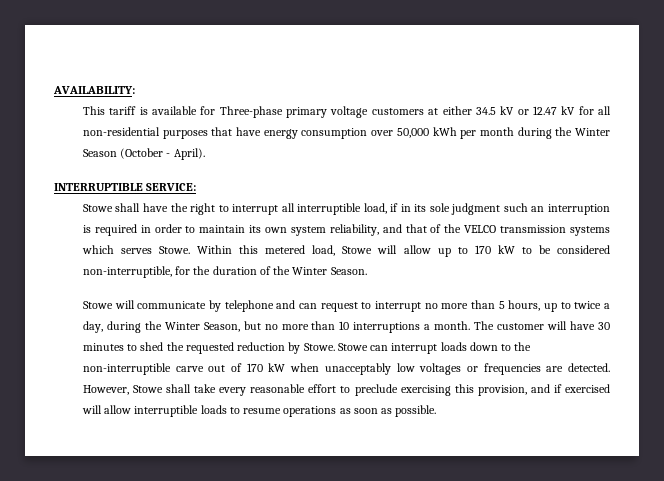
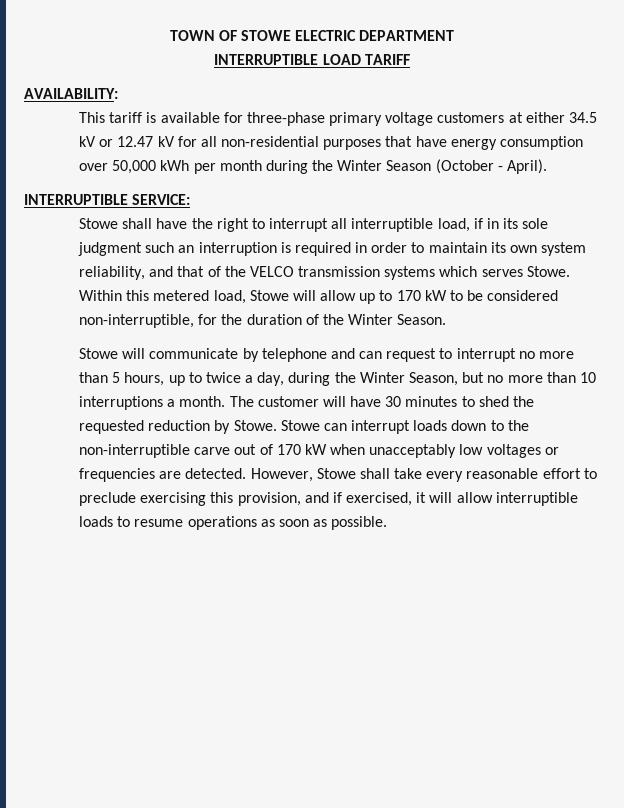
+ TOWN OF STOWE ELECTRIC DEPARTMENT
+ INTERRUPTIBLE LOAD TARIFF
- This tariff is available for Three-phase primary voltage customers at either 34.5 kV or 12.47 kV for all non-residential purposes that have energy consumption over 50,000 kWh per month during the Winter Season (October - April).
+ This tariff is available for three-phase primary voltage customers at either 34.5 kV or 12.47 kV for all non-residential purposes that have energy consumption over 50,000 kWh per month during the Winter Season (October - April).
- However, Stowe shall take every reasonable effort to preclude exercising this provision, and if exercised will allow interruptible loads to resume operations as soon as possible.
+ However, Stowe shall take every reasonable effort to preclude exercising this provision, and if exercised, it will allow interruptible loads to resume operations as soon as possible.

